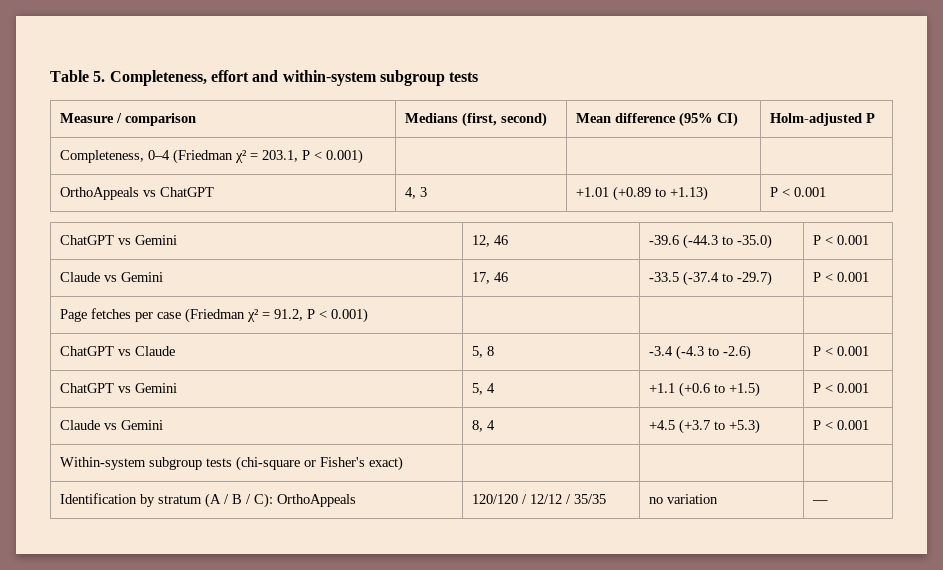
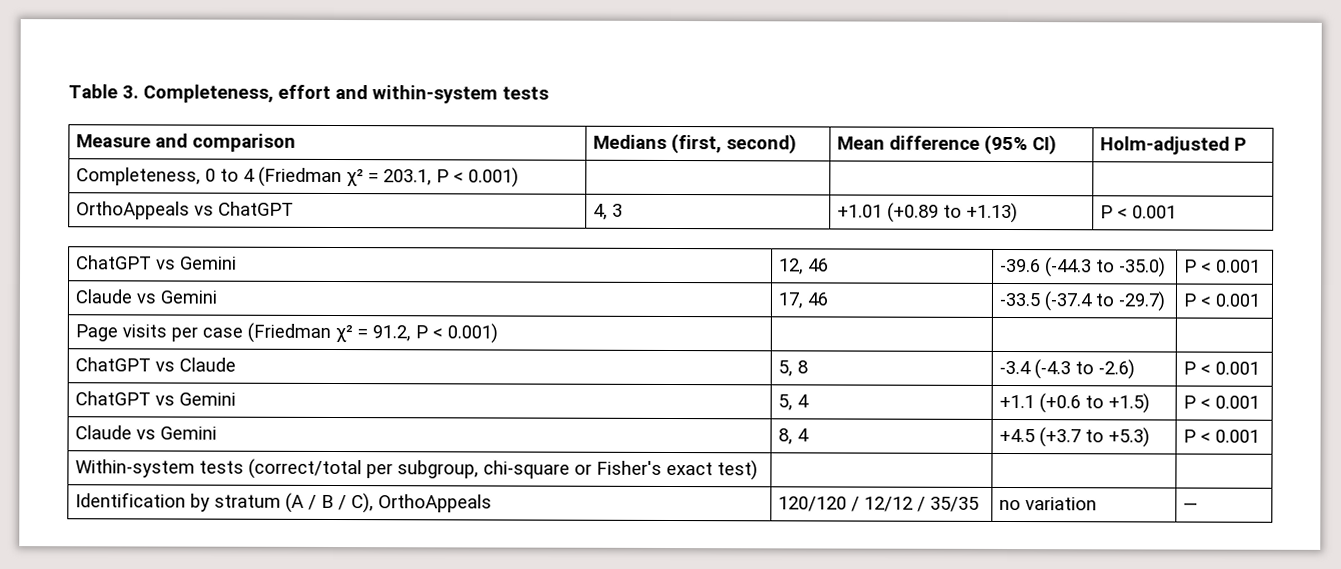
- Table 5. Completeness, effort and within-system subgroup tests
+ Table 3. Completeness, effort and within-system tests
- Measure / comparison | Medians (first, second) | Mean difference (95% CI) | Holm-adjusted P
+ Measure and comparison | Medians (first, second) | Mean difference (95% CI) | Holm-adjusted P
- Completeness, 0–4 (Friedman χ² = 203.1, P < 0.001) | | |
+ Completeness, 0 to 4 (Friedman χ² = 203.1, P < 0.001) | | |
- Page fetches per case (Friedman χ² = 91.2, P < 0.001) | | |
+ Page visits per case (Friedman χ² = 91.2, P < 0.001) | | |
- Within-system subgroup tests (chi-square or Fisher's exact) | | |
+ Within-system tests (correct/total per subgroup, chi-square or Fisher's exact test) | | |
- Identification by stratum (A / B / C): OrthoAppeals | 120/120 / 12/12 / 35/35 | no variation | —
+ Identification by stratum (A / B / C), OrthoAppeals | 120/120 / 12/12 / 35/35 | no variation | —

